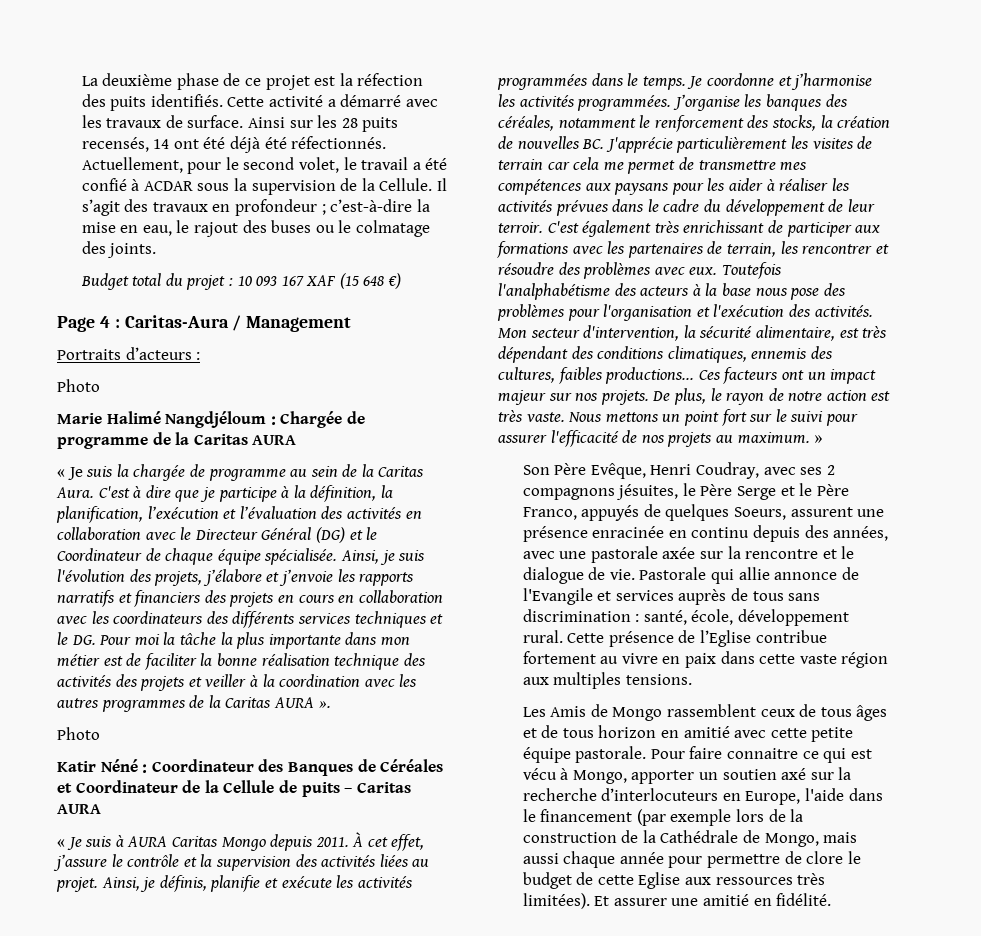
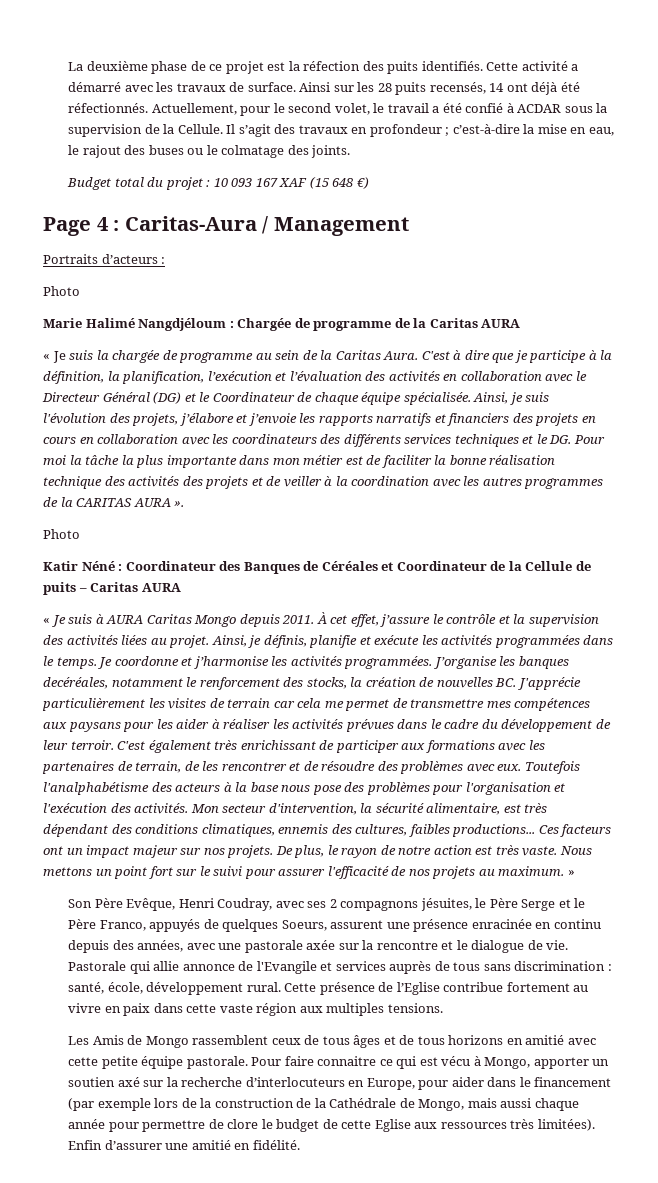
- Ainsi sur les 28 puits recensés, 14 ont été déjà été réfectionnés.
+ Ainsi sur les 28 puits recensés, 14 ont déjà été réfectionnés.
- Ainsi, je suis l'évolution des projets, j’élabore et j’envoie les rapports narratifs et financiers des projets en cours en collaboration avec les coordinateurs des différents services techniques et le DG. Pour moi la tâche la plus importante dans mon métier est de faciliter la bonne réalisation technique des activités des projets et veiller à la coordination avec les autres programmes de la Caritas AURA ».
+ Ainsi, je suis l'évolution des projets, j’élabore et j’envoie les rapports narratifs et financiers des projets en cours en collaboration avec les coordinateurs des différents services techniques et le DG. Pour moi la tâche la plus importante dans mon métier est de faciliter la bonne réalisation technique des activités des projets et de veiller à la coordination avec les autres programmes de la CARITAS AURA ».
- J’organise les banques des céréales, notamment le renforcement des stocks, la création de nouvelles BC. J'apprécie particulièrement les visites de terrain car cela me permet de transmettre mes compétences aux paysans pour les aider à réaliser les activités prévues dans le cadre du développement de leur terroir.
+ J’organise les banques decéréales, notamment le renforcement des stocks, la création de nouvelles BC. J'apprécie particulièrement les visites de terrain car cela me permet de transmettre mes compétences aux paysans pour les aider à réaliser les activités prévues dans le cadre du développement de leur terroir.
- C'est également très enrichissant de participer aux formations avec les partenaires de terrain, les rencontrer et résoudre des problèmes avec eux.
+ C'est également très enrichissant de participer aux formations avec les partenaires de terrain, de les rencontrer et de résoudre des problèmes avec eux.
- Les Amis de Mongo rassemblent ceux de tous âges et de tous horizon en amitié avec cette petite équipe pastorale.
+ Les Amis de Mongo rassemblent ceux de tous âges et de tous horizons en amitié avec cette petite équipe pastorale.
- Pour faire connaitre ce qui est vécu à Mongo, apporter un soutien axé sur la recherche d’interlocuteurs en Europe, l'aide dans le financement (par exemple lors de la construction de la Cathédrale de Mongo, mais aussi chaque année pour permettre de clore le budget de cette Eglise aux ressources très limitées).
+ Pour faire connaitre ce qui est vécu à Mongo, apporter un soutien axé sur la recherche d’interlocuteurs en Europe, pour aider dans le financement (par exemple lors de la construction de la Cathédrale de Mongo, mais aussi chaque année pour permettre de clore le budget de cette Eglise aux ressources très limitées).
- Et assurer une amitié en fidélité.
+ Enfin d’assurer une amitié en fidélité.

